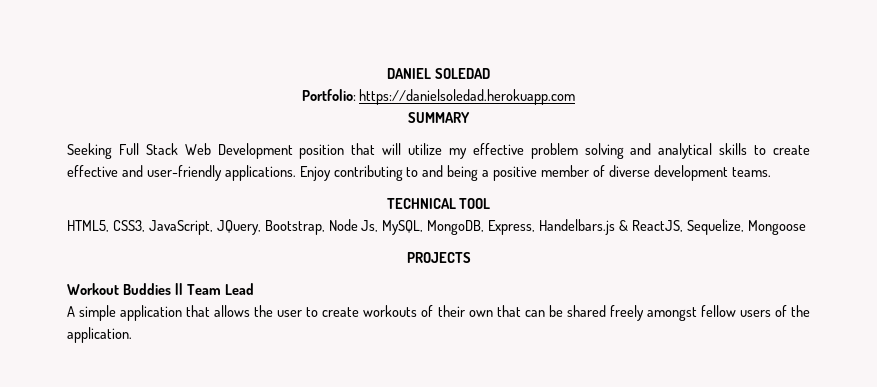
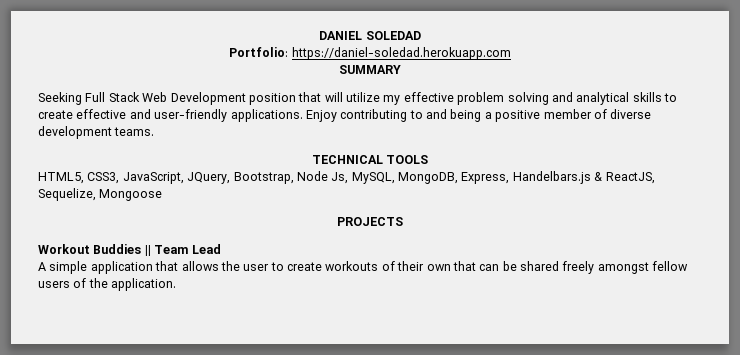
- Portfolio: https://danielsoledad.herokuapp.com
+ Portfolio: https://daniel-soledad.herokuapp.com
- TECHNICAL TOOL
+ TECHNICAL TOOLS

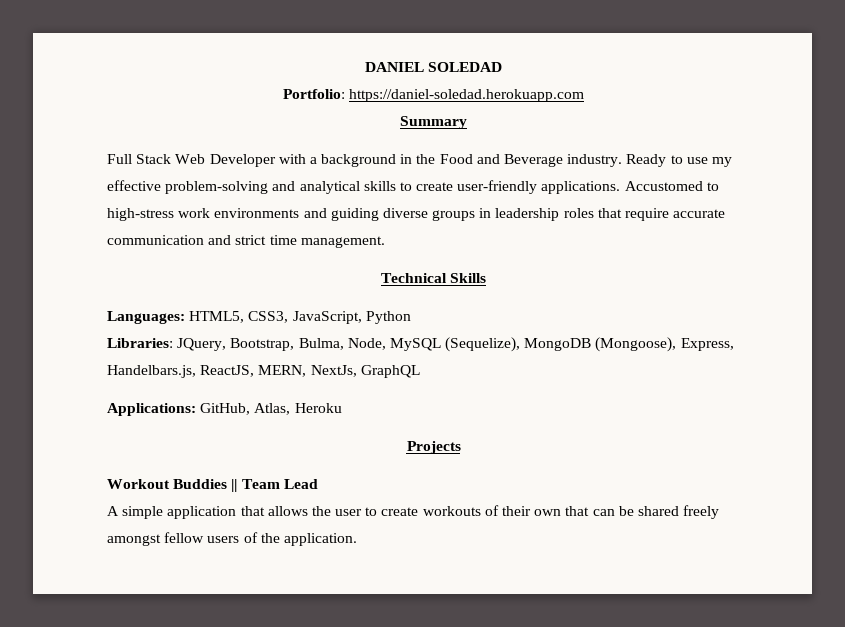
- SUMMARY
- Seeking Full Stack Web Development position that will utilize my effective problem solving and analytical skills to create effective and user-friendly applications. Enjoy contributing to and being a positive member of diverse development teams.
- TECHNICAL TOOLS
- HTML5, CSS3, JavaScript, JQuery, Bootstrap, Node Js, MySQL, MongoDB, Express, Handelbars.js & ReactJS, Sequelize, Mongoose
- PROJECTS
+ Summary
+ Full Stack Web Developer with a background in the Food and Beverage industry. Ready to use my effective problem-solving and analytical skills to create user-friendly applications. Accustomed to high-stress work environments and guiding diverse groups in leadership roles that require accurate communication and strict time management.
+ Technical Skills
+ Languages: HTML5, CSS3, JavaScript, Python
+ Libraries: JQuery, Bootstrap, Bulma, Node, MySQL (Sequelize), MongoDB (Mongoose), Express, Handelbars.js, ReactJS, MERN, NextJs, GraphQL
+ Applications: GitHub, Atlas, Heroku
+ Projects

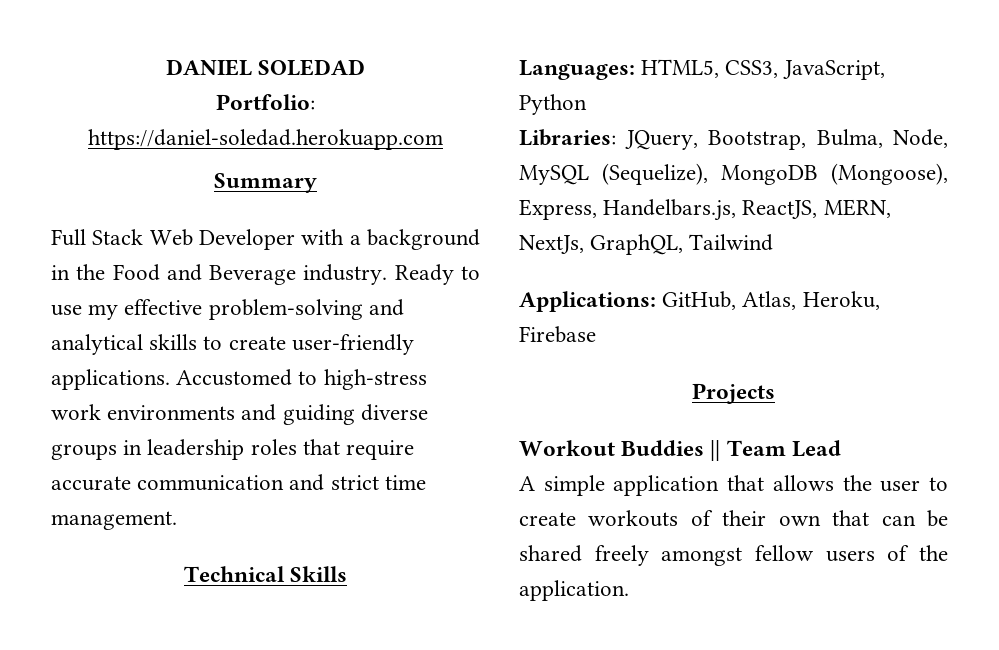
- Libraries: JQuery, Bootstrap, Bulma, Node, MySQL (Sequelize), MongoDB (Mongoose), Express, Handelbars.js, ReactJS, MERN, NextJs, GraphQL
+ Libraries: JQuery, Bootstrap, Bulma, Node, MySQL (Sequelize), MongoDB (Mongoose), Express, Handelbars.js, ReactJS, MERN, NextJs, GraphQL, Tailwind
- Applications: GitHub, Atlas, Heroku
+ Applications: GitHub, Atlas, Heroku, Firebase

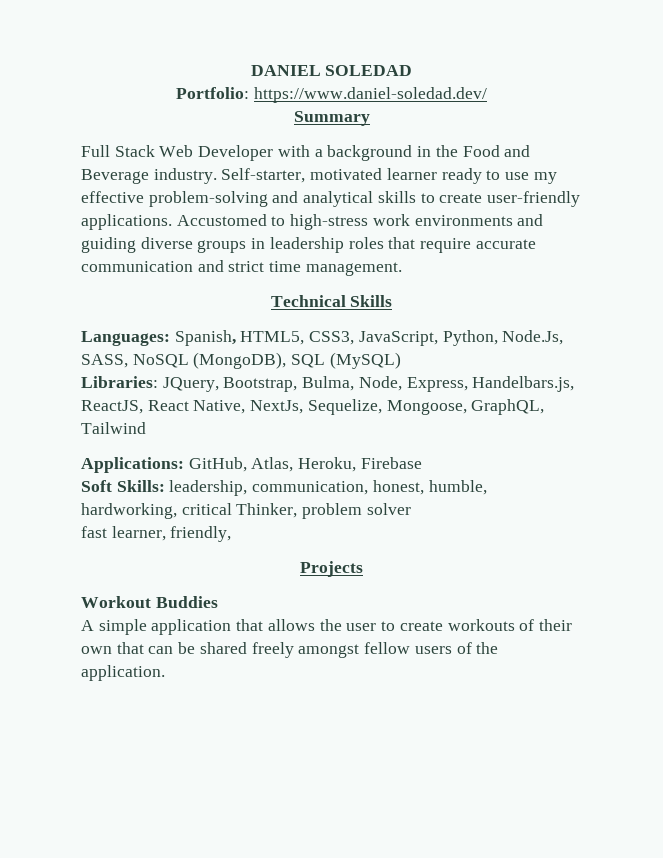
- Portfolio: https://daniel-soledad.herokuapp.com
+ Portfolio: https://www.daniel-soledad.dev/
- Ready to use my effective problem-solving and analytical skills to create user-friendly applications.
+ Self-starter, motivated learner ready to use my effective problem-solving and analytical skills to create user-friendly applications.
- Languages: HTML5, CSS3, JavaScript, Python
+ Languages: Spanish, HTML5, CSS3, JavaScript, Python, Node.Js, SASS, NoSQL (MongoDB), SQL (MySQL)
- Libraries: JQuery, Bootstrap, Bulma, Node, MySQL (Sequelize), MongoDB (Mongoose), Express, Handelbars.js, ReactJS, MERN, NextJs, GraphQL, Tailwind
+ Libraries: JQuery, Bootstrap, Bulma, Node, Express, Handelbars.js, ReactJS, React Native, NextJs, Sequelize, Mongoose, GraphQL, Tailwind
+ Soft Skills: leadership, communication, honest, humble, hardworking, critical Thinker, problem solver
+ fast learner, friendly,
- Workout Buddies || Team Lead
+ Workout Buddies

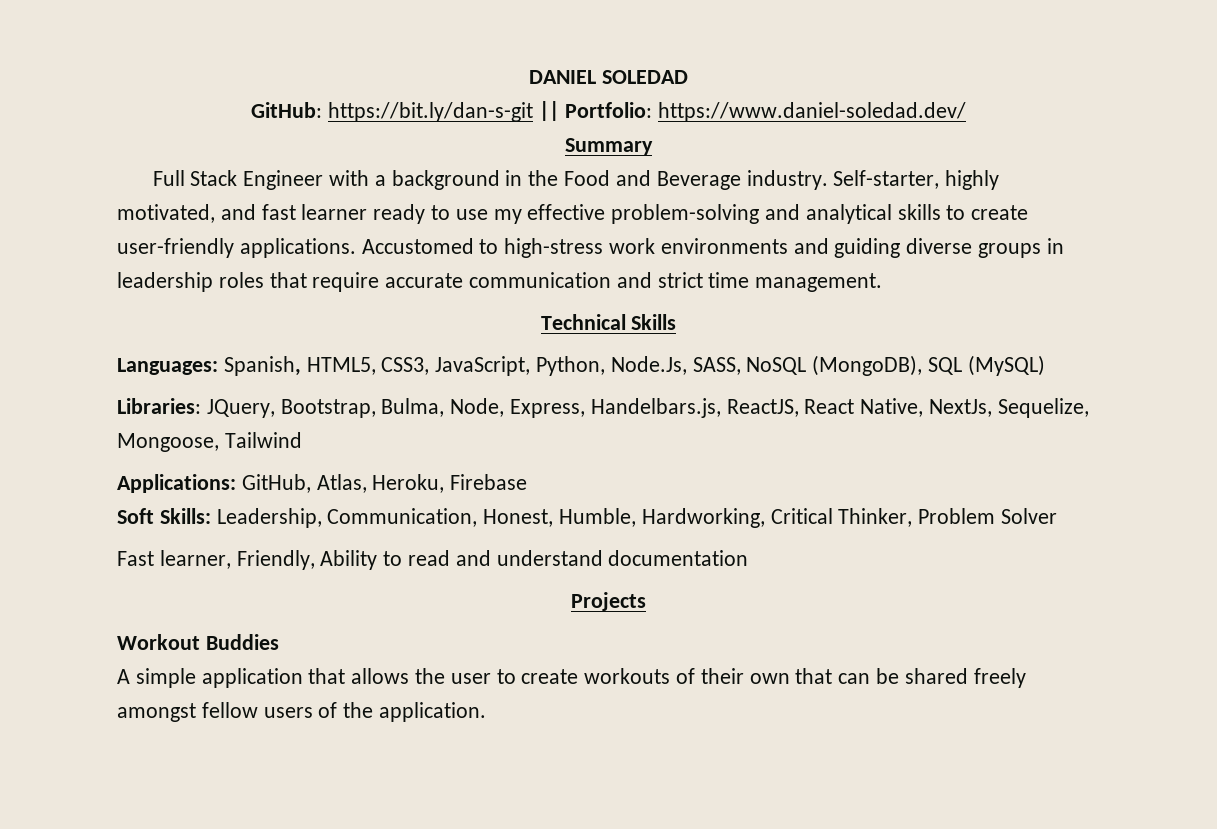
- Portfolio: https://www.daniel-soledad.dev/
+ GitHub: https://bit.ly/dan-s-git || Portfolio: https://www.daniel-soledad.dev/
- Full Stack Web Developer with a background in the Food and Beverage industry.
+ Full Stack Engineer with a background in the Food and Beverage industry.
- Self-starter, motivated learner ready to use my effective problem-solving and analytical skills to create user-friendly applications.
+ Self-starter, highly motivated, and fast learner ready to use my effective problem-solving and analytical skills to create user-friendly applications.
- Libraries: JQuery, Bootstrap, Bulma, Node, Express, Handelbars.js, ReactJS, React Native, NextJs, Sequelize, Mongoose, GraphQL, Tailwind
+ Libraries: JQuery, Bootstrap, Bulma, Node, Express, Handelbars.js, ReactJS, React Native, NextJs, Sequelize, Mongoose, Tailwind
- Soft Skills: leadership, communication, honest, humble, hardworking, critical Thinker, problem solver
- fast learner, friendly,
+ Soft Skills: Leadership, Communication, Honest, Humble, Hardworking, Critical Thinker, Problem Solver
+ Fast learner, Friendly, Ability to read and understand documentation

